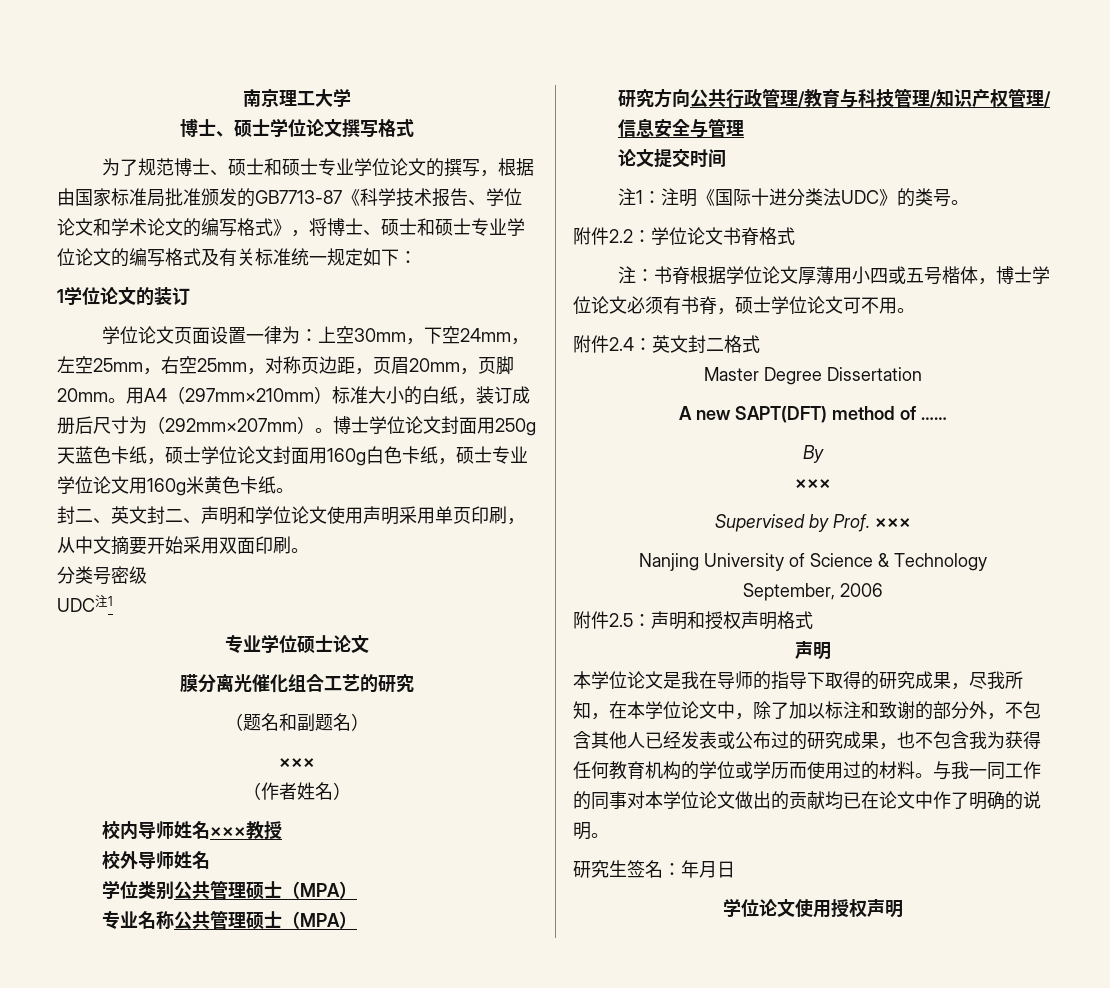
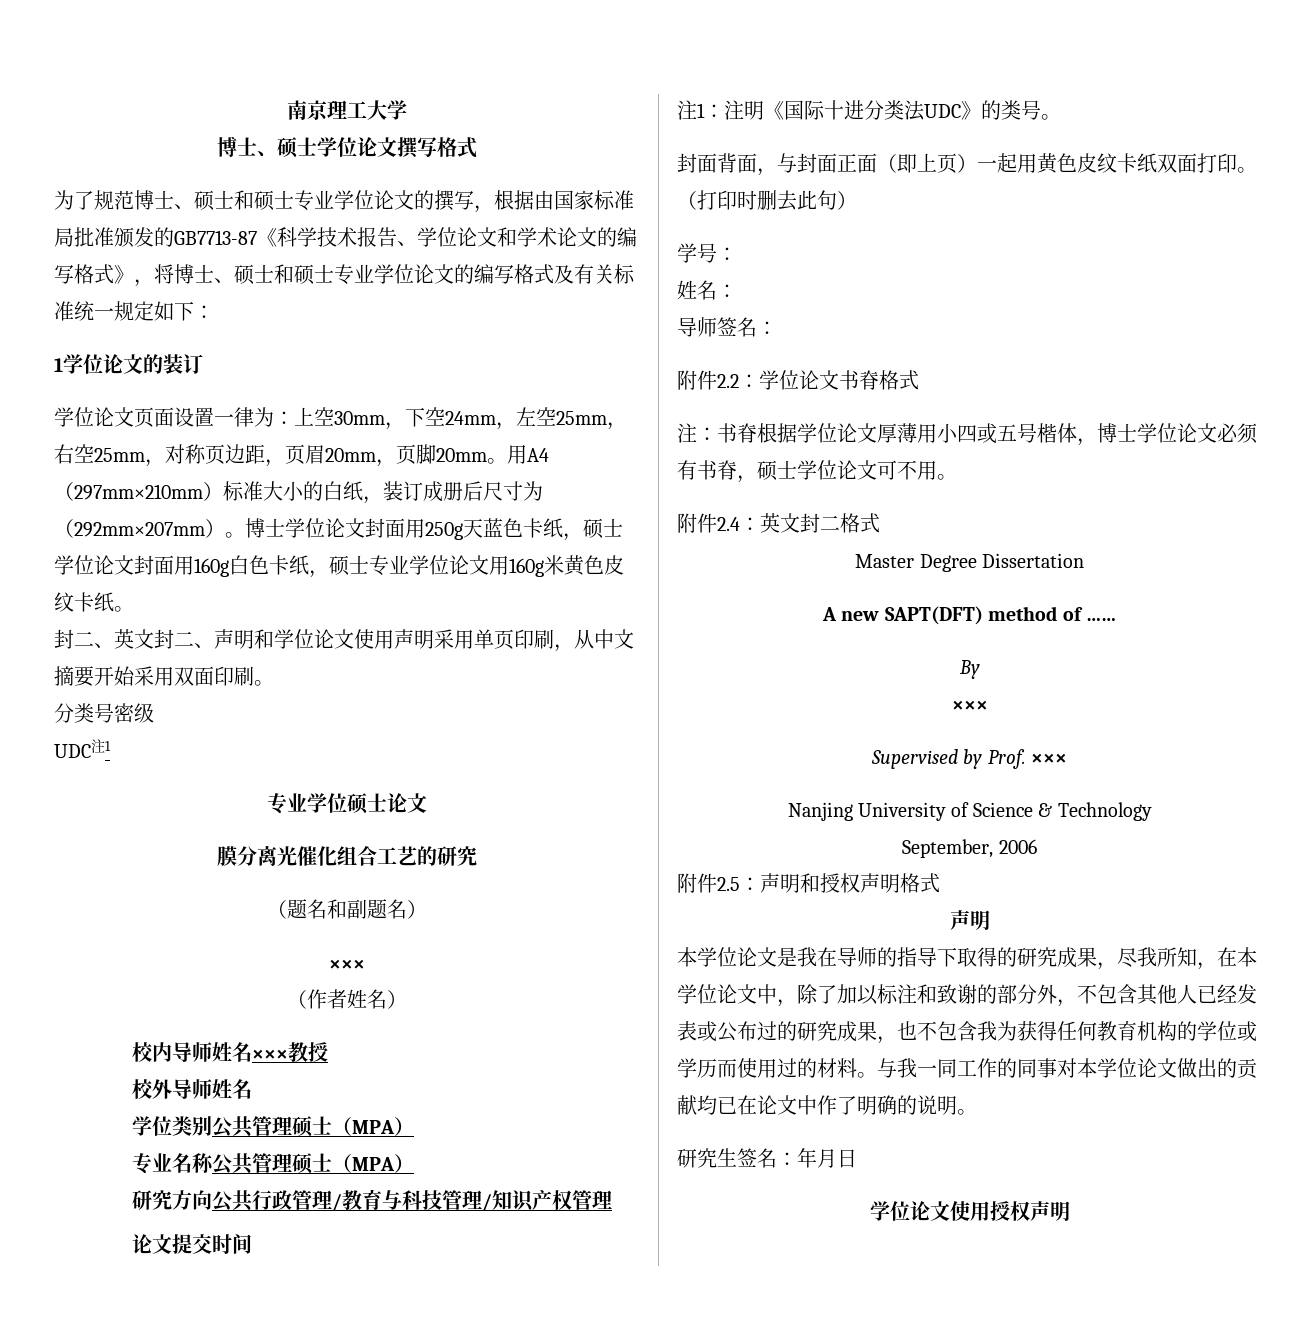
- 博士学位论文封面用250g天蓝色卡纸，硕士学位论文封面用160g白色卡纸，硕士专业学位论文用160g米黄色卡纸。
+ 博士学位论文封面用250g天蓝色卡纸，硕士学位论文封面用160g白色卡纸，硕士专业学位论文用160g米黄色皮纹卡纸。
- 研究方向公共行政管理/教育与科技管理/知识产权管理/信息安全与管理
+ 研究方向公共行政管理/教育与科技管理/知识产权管理
+ 封面背面，与封面正面（即上页）一起用黄色皮纹卡纸双面打印。（打印时删去此句）
+ 学号：
+ 姓名：
+ 导师签名：

